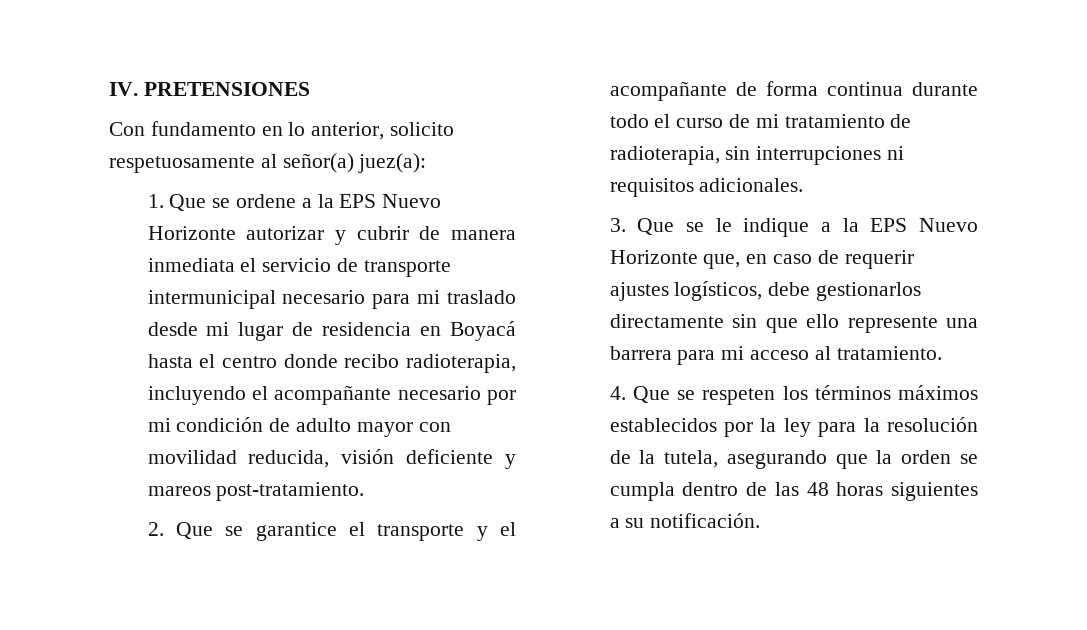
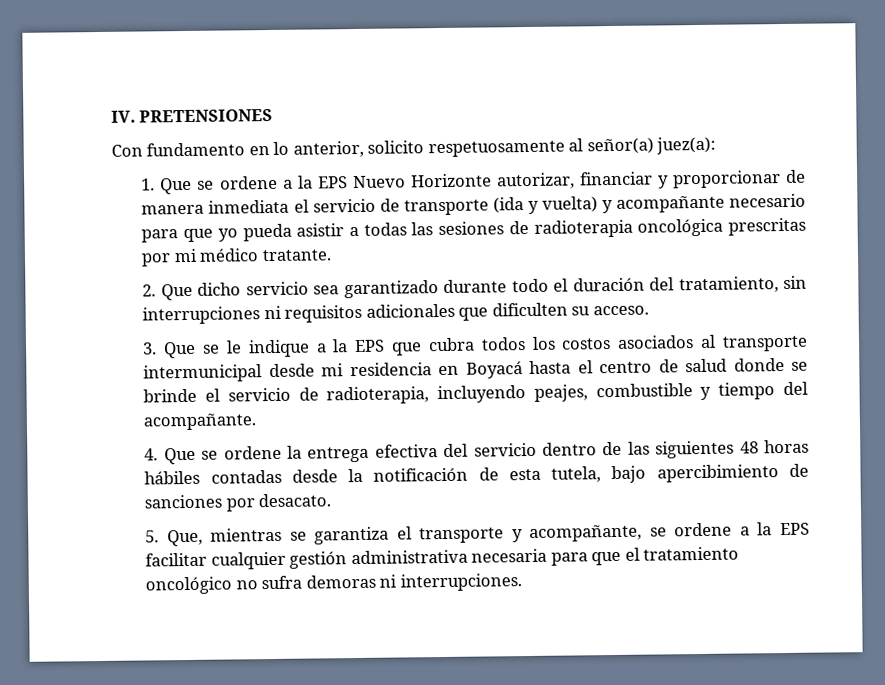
- 1. Que se ordene a la EPS Nuevo Horizonte autorizar y cubrir de manera inmediata el servicio de transporte intermunicipal necesario para mi traslado desde mi lugar de residencia en Boyacá hasta el centro donde recibo radioterapia, incluyendo el acompañante necesario por mi condición de adulto mayor con movilidad reducida, visión deficiente y mareos post-tratamiento.
- 2. Que se garantice el transporte y el acompañante de forma continua durante todo el curso de mi tratamiento de radioterapia, sin interrupciones ni requisitos adicionales.
+ 1. Que se ordene a la EPS Nuevo Horizonte autorizar, financiar y proporcionar de manera inmediata el servicio de transporte (ida y vuelta) y acompañante necesario para que yo pueda asistir a todas las sesiones de radioterapia oncológica prescritas por mi médico tratante.
+ 2. Que dicho servicio sea garantizado durante todo el duración del tratamiento, sin interrupciones ni requisitos adicionales que dificulten su acceso.
- 3. Que se le indique a la EPS Nuevo Horizonte que, en caso de requerir ajustes logísticos, debe gestionarlos directamente sin que ello represente una barrera para mi acceso al tratamiento.
- 4. Que se respeten los términos máximos establecidos por la ley para la resolución de la tutela, asegurando que la orden se cumpla dentro de las 48 horas siguientes a su notificación.
+ 3. Que se le indique a la EPS que cubra todos los costos asociados al transporte intermunicipal desde mi residencia en Boyacá hasta el centro de salud donde se brinde el servicio de radioterapia, incluyendo peajes, combustible y tiempo del acompañante.
+ 4. Que se ordene la entrega efectiva del servicio dentro de las siguientes 48 horas hábiles contadas desde la notificación de esta tutela, bajo apercibimiento de sanciones por desacato.
+ 5. Que, mientras se garantiza el transporte y acompañante, se ordene a la EPS facilitar cualquier gestión administrativa necesaria para que el tratamiento oncológico no sufra demoras ni interrupciones.

